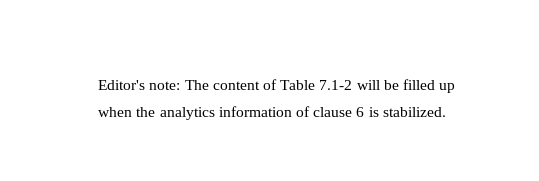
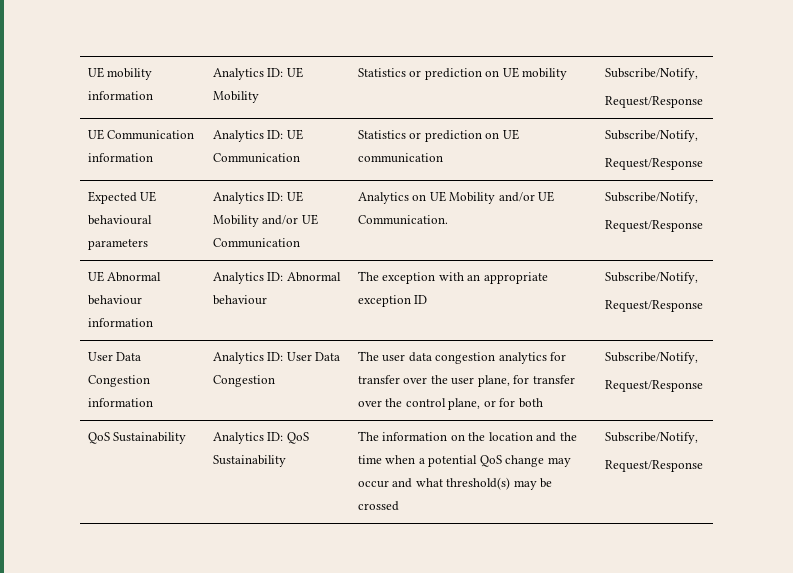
- Editor's note: The content of Table 7.1-2 will be filled up when the analytics information of clause 6 is stabilized.
+ UE mobility information | Analytics ID: UE Mobility | Statistics or prediction on UE mobility | Subscribe/Notify,
+ Request/Response
+ UE Communication information | Analytics ID: UE Communication | Statistics or prediction on UE communication | Subscribe/Notify,
+ Request/Response
+ Expected UE behavioural parameters | Analytics ID: UE Mobility and/or UE Communication | Analytics on UE Mobility and/or UE Communication. | Subscribe/Notify,
+ Request/Response
+ UE Abnormal behaviour information | Analytics ID: Abnormal behaviour | The exception with an appropriate exception ID | Subscribe/Notify,
+ Request/Response
+ User Data Congestion information | Analytics ID: User Data Congestion | The user data congestion analytics for transfer over the user plane, for transfer over the control plane, or for both | Subscribe/Notify,
+ Request/Response
+ QoS Sustainability | Analytics ID: QoS Sustainability | The information on the location and the time when a potential QoS change may occur and what threshold(s) may be crossed | Subscribe/Notify,
+ Request/Response

